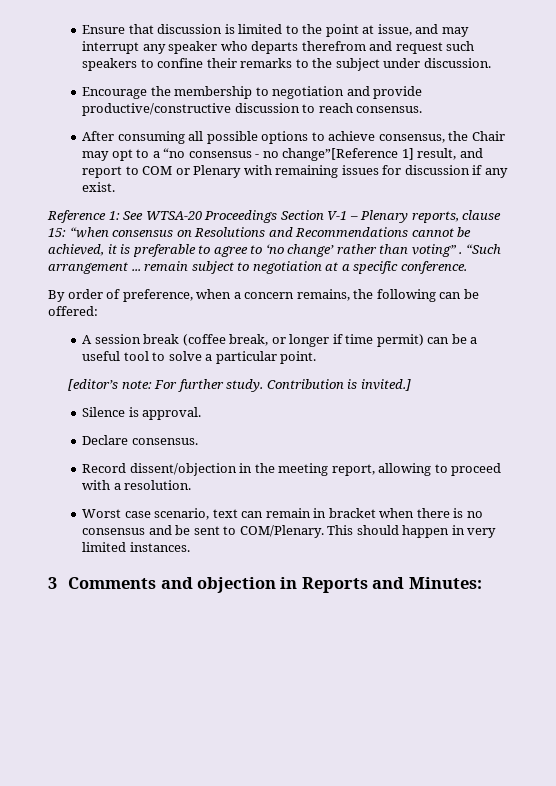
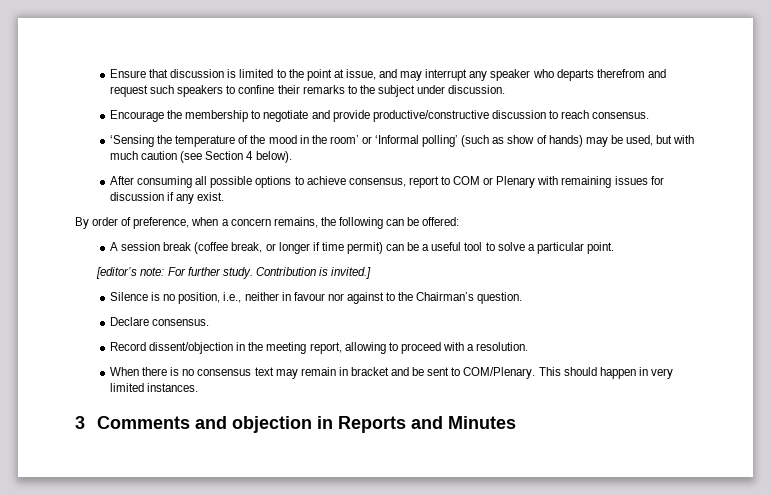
- Encourage the membership to negotiation and provide productive/constructive discussion to reach consensus.
+ Encourage the membership to negotiate and provide productive/constructive discussion to reach consensus.
+ ‘Sensing the temperature of the mood in the room’ or ‘Informal polling’ (such as show of hands) may be used, but with much caution (see Section 4 below).
- After consuming all possible options to achieve consensus, the Chair may opt to a “no consensus - no change”[Reference 1] result, and report to COM or Plenary with remaining issues for discussion if any exist.
+ After consuming all possible options to achieve consensus, report to COM or Plenary with remaining issues for discussion if any exist.
- Reference 1: See WTSA-20 Proceedings Section V-1 – Plenary reports, clause 15: “when consensus on Resolutions and Recommendations cannot be achieved, it is preferable to agree to ‘no change’ rather than voting” . “Such arrangement ... remain subject to negotiation at a specific conference.
- Silence is approval.
+ Silence is no position, i.e., neither in favour nor against to the Chairman’s question.
- Worst case scenario, text can remain in bracket when there is no consensus and be sent to COM/Plenary.
+ When there is no consensus text may remain in bracket and be sent to COM/Plenary.
- 3 Comments and objection in Reports and Minutes:
+ 3 Comments and objection in Reports and Minutes

